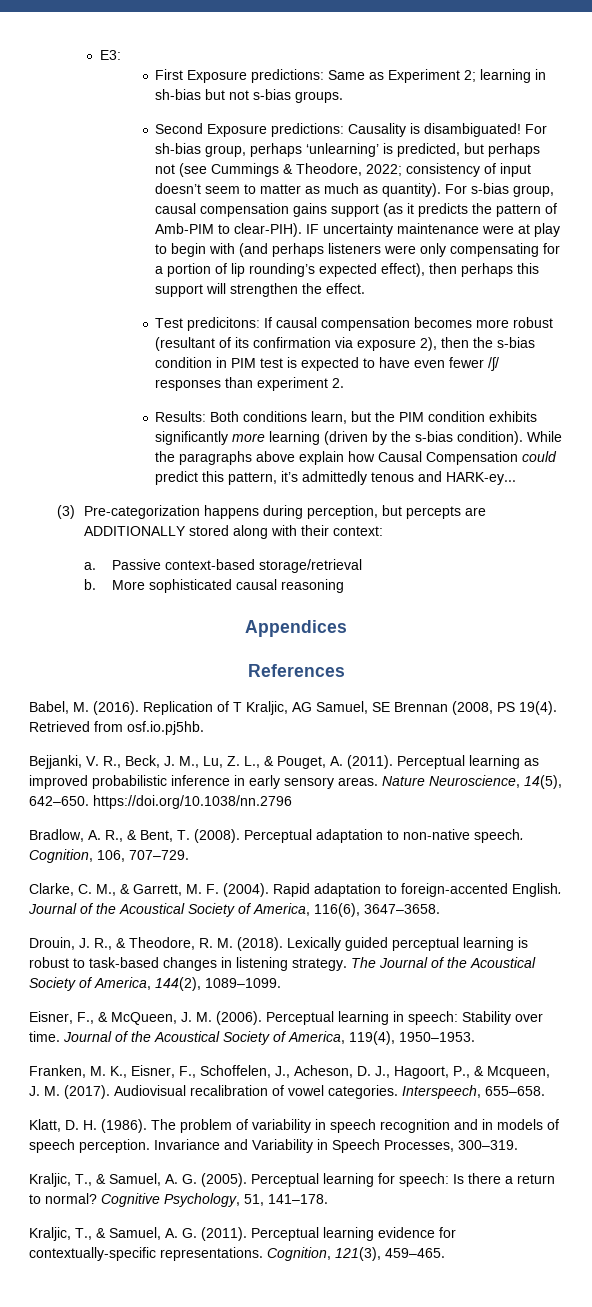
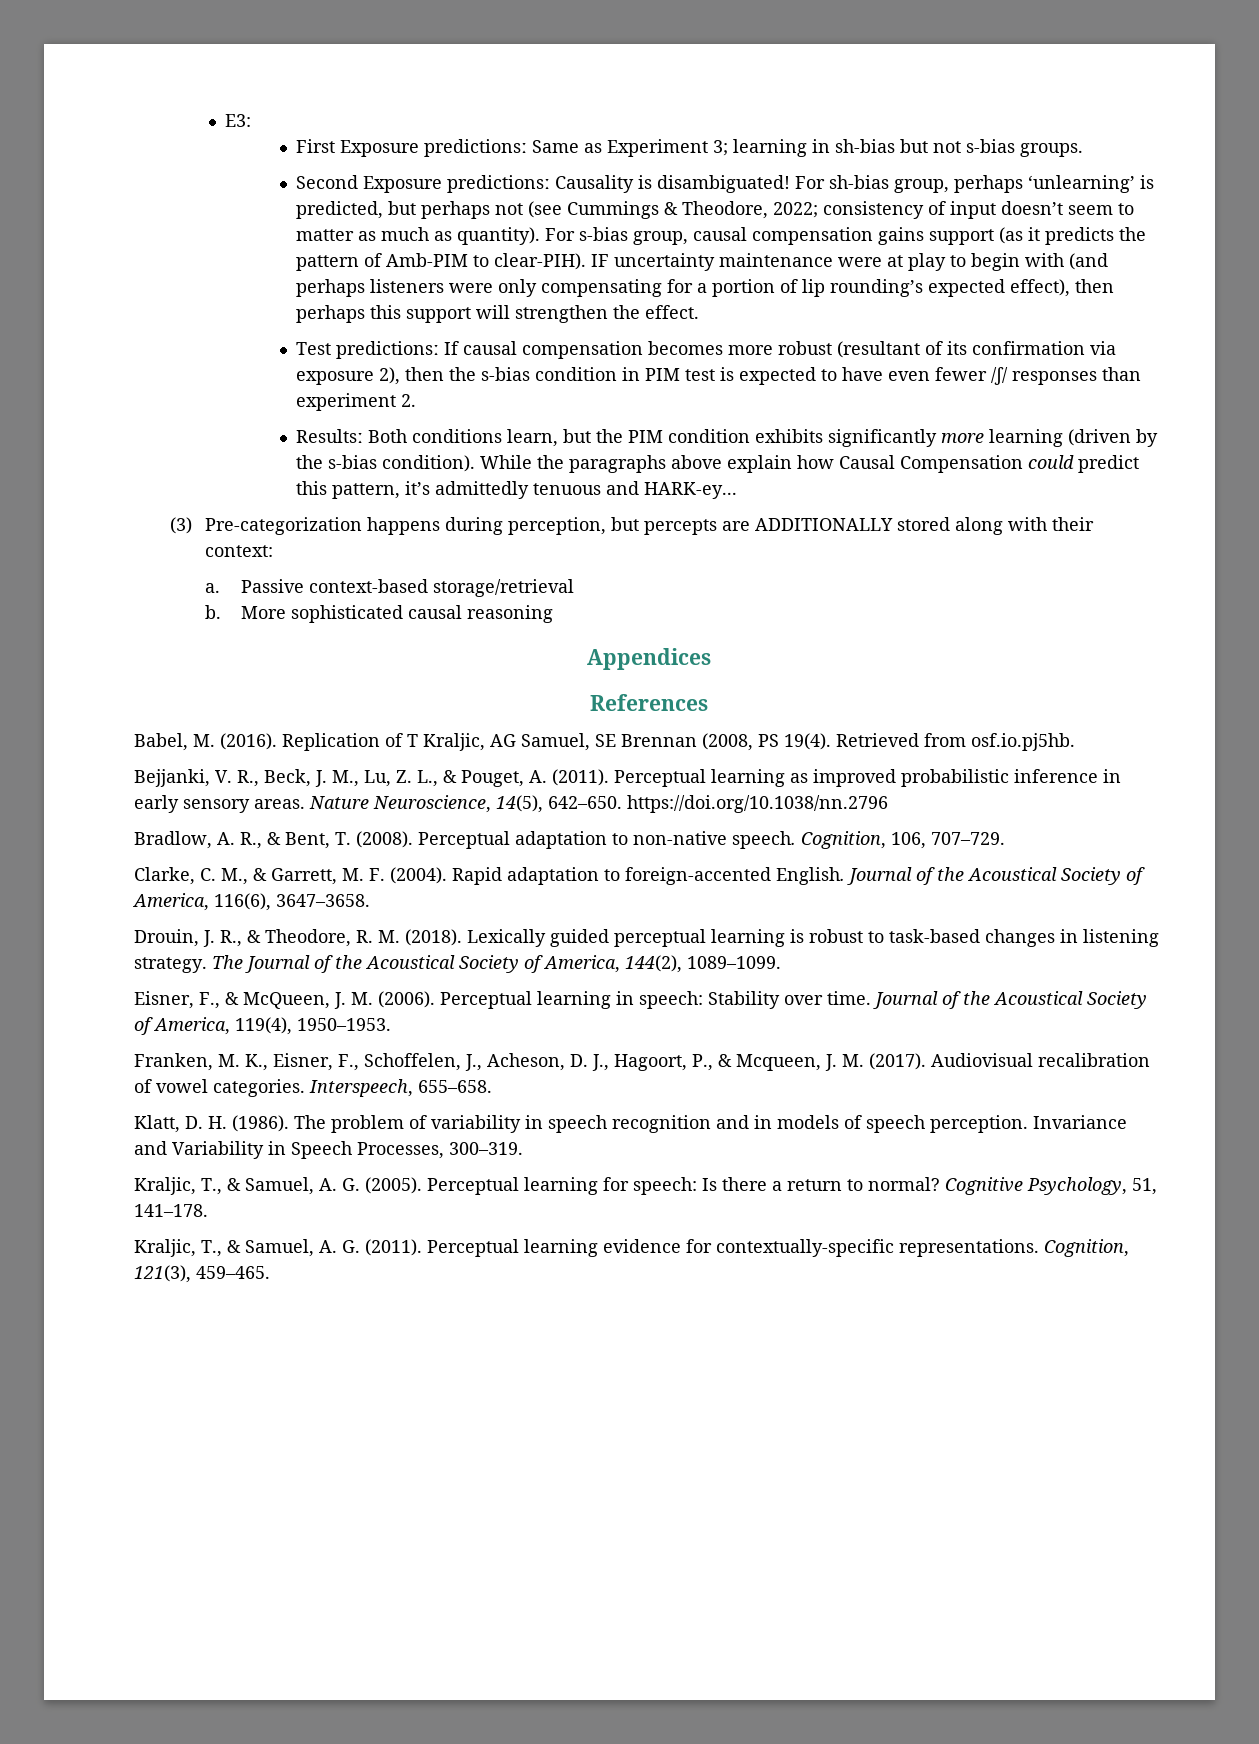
- First Exposure predictionsː Same as Experiment 2; learning in sh-bias but not s-bias groups.
+ First Exposure predictionsː Same as Experiment 3; learning in sh-bias but not s-bias groups.
- Second Exposure predictionsː Causality is disambiguatedǃ For sh-bias group, perhaps ‘unlearning’ is predicted, but perhaps not (see Cummings & Theodore, 2022; consistency of input doesn’t seem to matter as much as quantity).
+ Second Exposure predictionsː Causality is disambiguated! For sh-bias group, perhaps ‘unlearning’ is predicted, but perhaps not (see Cummings & Theodore, 2022; consistency of input doesn’t seem to matter as much as quantity).
- Test predicitonsː If causal compensation becomes more robust (resultant of its confirmation via exposure 2), then the s-bias condition in PIM test is expected to have even fewer /ʃ/ responses than experiment 2.
+ Test predictionsː If causal compensation becomes more robust (resultant of its confirmation via exposure 2), then the s-bias condition in PIM test is expected to have even fewer /ʃ/ responses than experiment 2.
- While the paragraphs above explain how Causal Compensation could predict this pattern, it’s admittedly tenous and HARK-ey...
+ While the paragraphs above explain how Causal Compensation could predict this pattern, it’s admittedly tenuous and HARK-ey...

